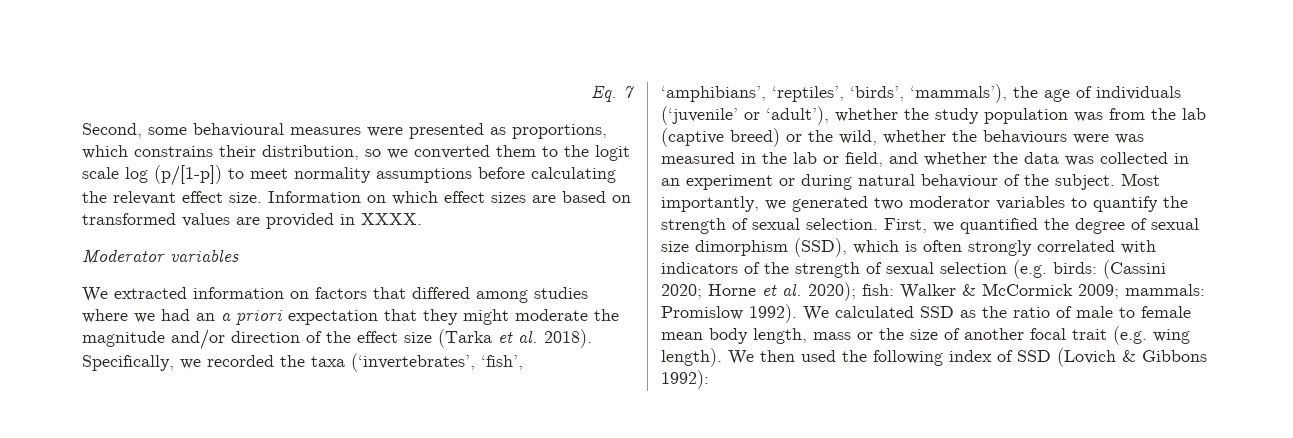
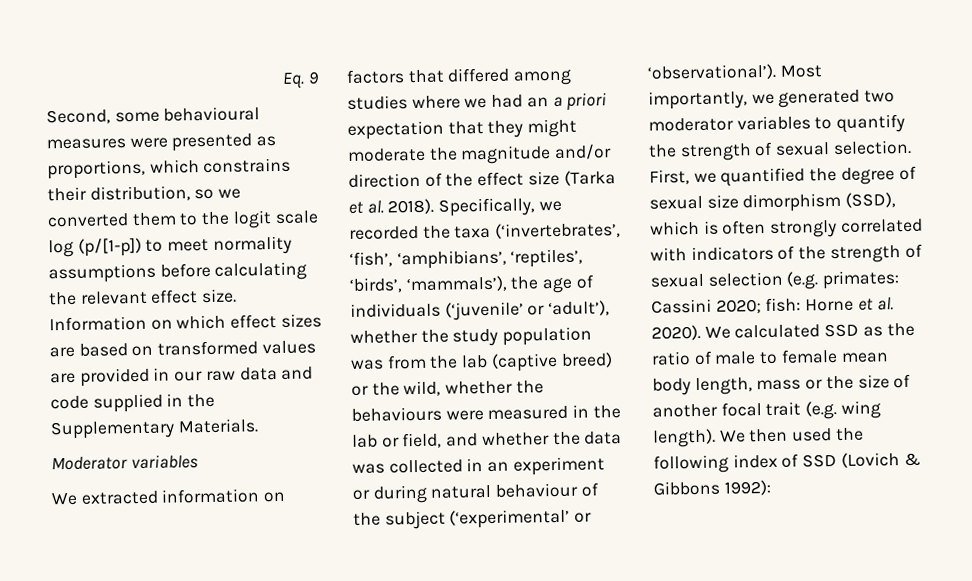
- Eq. 7
+ Eq. 9
- Information on which effect sizes are based on transformed values are provided in XXXX.
+ Information on which effect sizes are based on transformed values are provided in our raw data and code supplied in the Supplementary Materials.
- Specifically, we recorded the taxa (‘invertebrates’, ‘fish’, ‘amphibians’, ‘reptiles’, ‘birds’, ‘mammals’), the age of individuals (‘juvenile’ or ‘adult’), whether the study population was from the lab (captive breed) or the wild, whether the behaviours were was measured in the lab or field, and whether the data was collected in an experiment or during natural behaviour of the subject.
+ Specifically, we recorded the taxa (‘invertebrates’, ‘fish’, ‘amphibians’, ‘reptiles’, ‘birds’, ‘mammals’), the age of individuals (‘juvenile’ or ‘adult’), whether the study population was from the lab (captive breed) or the wild, whether the behaviours were measured in the lab or field, and whether the data was collected in an experiment or during natural behaviour of the subject (‘experimental’ or ‘observational’).
- First, we quantified the degree of sexual size dimorphism (SSD), which is often strongly correlated with indicators of the strength of sexual selection (e.g. birds: (Cassini 2020; Horne et al. 2020); fish: Walker & McCormick 2009; mammals: Promislow 1992).
+ First, we quantified the degree of sexual size dimorphism (SSD), which is often strongly correlated with indicators of the strength of sexual selection (e.g. primates: Cassini 2020; fish: Horne et al. 2020).

